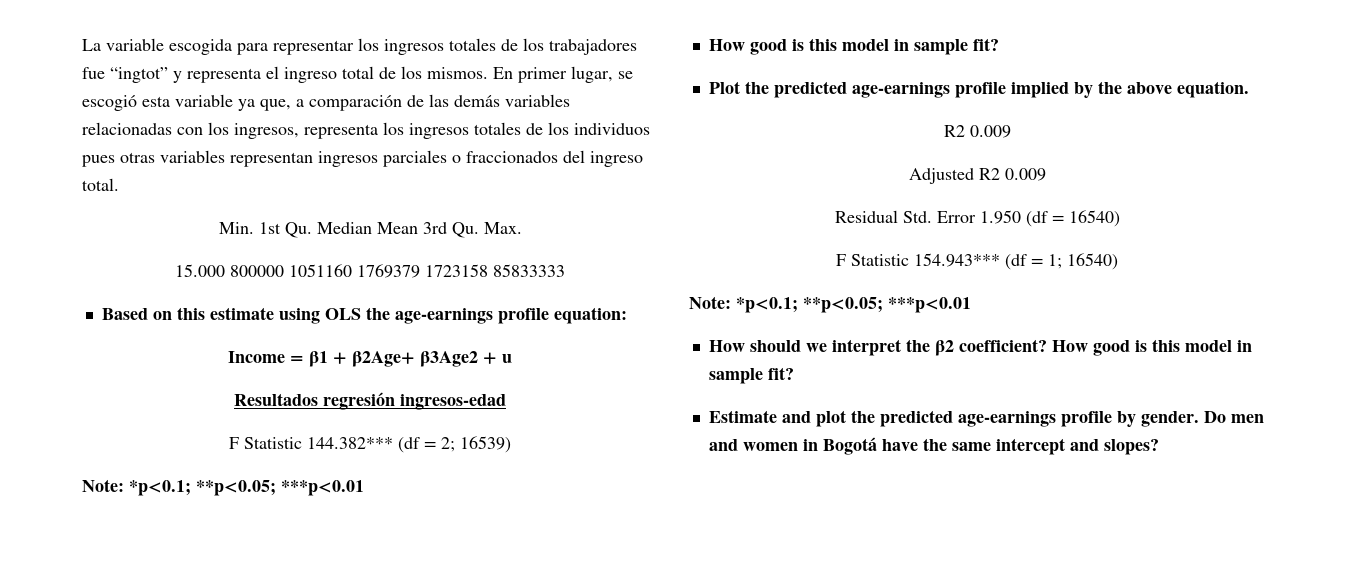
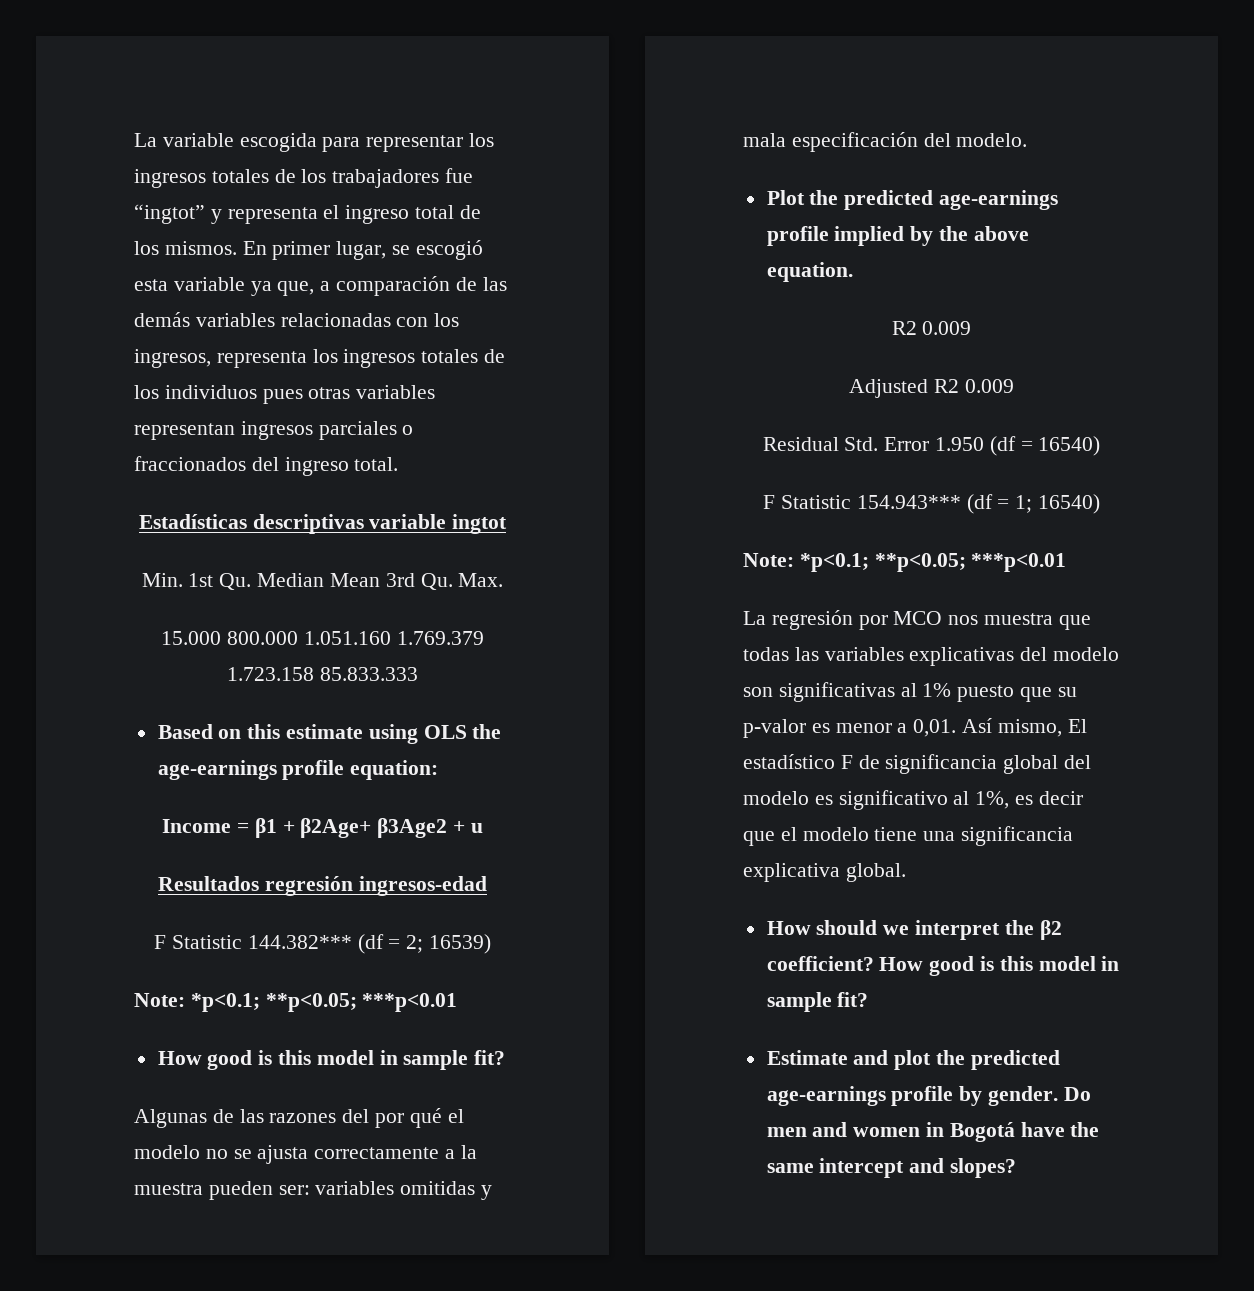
+ Estadísticas descriptivas variable ingtot
- 15.000 800000 1051160 1769379 1723158 85833333
+ 15.000 800.000 1.051.160 1.769.379 1.723.158 85.833.333
+ Algunas de las razones del por qué el modelo no se ajusta correctamente a la muestra pueden ser: variables omitidas y mala especificación del modelo.
+ La regresión por MCO nos muestra que todas las variables explicativas del modelo son significativas al 1% puesto que su p-valor es menor a 0,01. Así mismo, El estadístico F de significancia global del modelo es significativo al 1%, es decir que el modelo tiene una significancia explicativa global.

